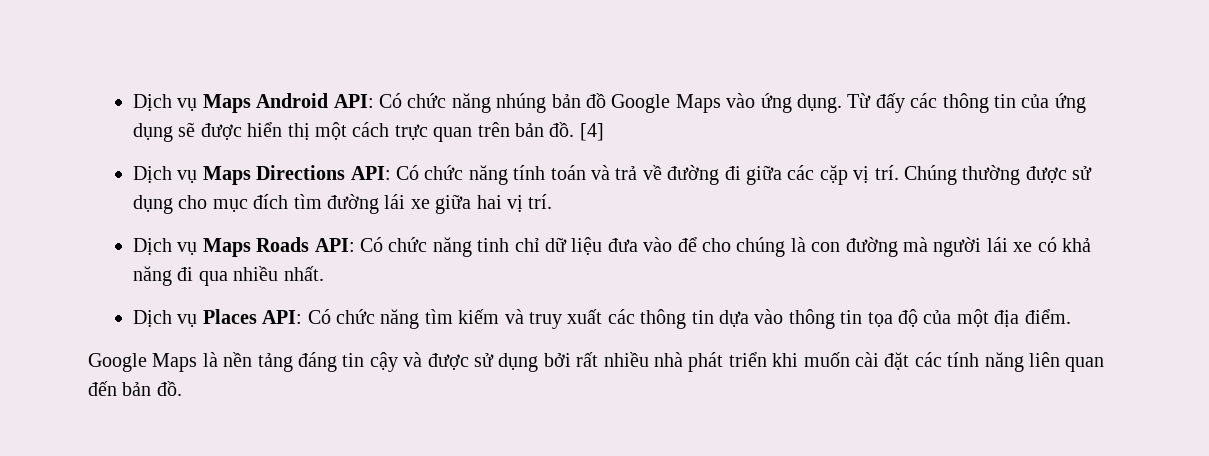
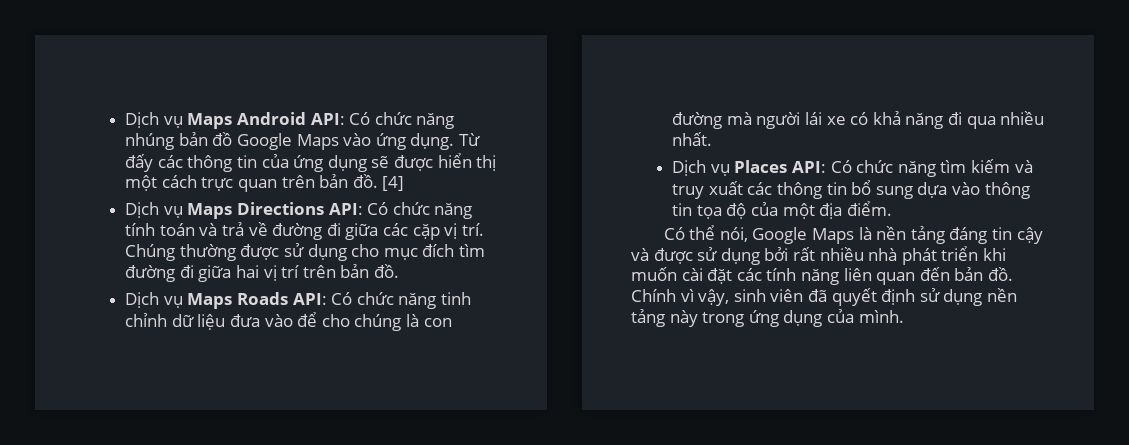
- Chúng thường được sử dụng cho mục đích tìm đường lái xe giữa hai vị trí.
+ Chúng thường được sử dụng cho mục đích tìm đường đi giữa hai vị trí trên bản đồ.
- Dịch vụ Maps Roads API: Có chức năng tinh chỉ dữ liệu đưa vào để cho chúng là con đường mà người lái xe có khả năng đi qua nhiều nhất.
+ Dịch vụ Maps Roads API: Có chức năng tinh chỉnh dữ liệu đưa vào để cho chúng là con đường mà người lái xe có khả năng đi qua nhiều nhất.
- Dịch vụ Places API: Có chức năng tìm kiếm và truy xuất các thông tin dựa vào thông tin tọa độ của một địa điểm.
+ Dịch vụ Places API: Có chức năng tìm kiếm và truy xuất các thông tin bổ sung dựa vào thông tin tọa độ của một địa điểm.
- Google Maps là nền tảng đáng tin cậy và được sử dụng bởi rất nhiều nhà phát triển khi muốn cài đặt các tính năng liên quan đến bản đồ.
+ Có thể nói, Google Maps là nền tảng đáng tin cậy và được sử dụng bởi rất nhiều nhà phát triển khi muốn cài đặt các tính năng liên quan đến bản đồ.
+ Chính vì vậy, sinh viên đã quyết định sử dụng nền tảng này trong ứng dụng của mình.

